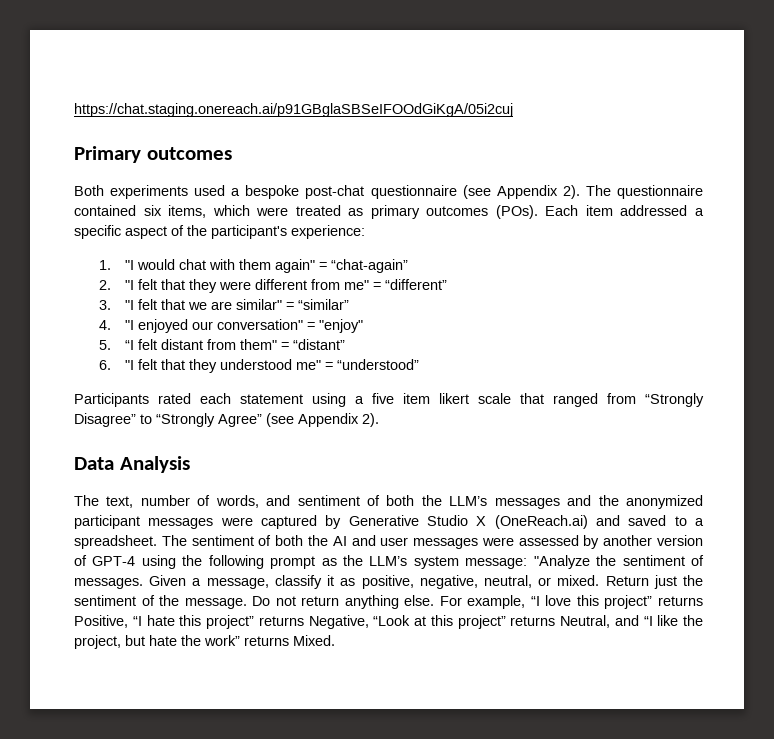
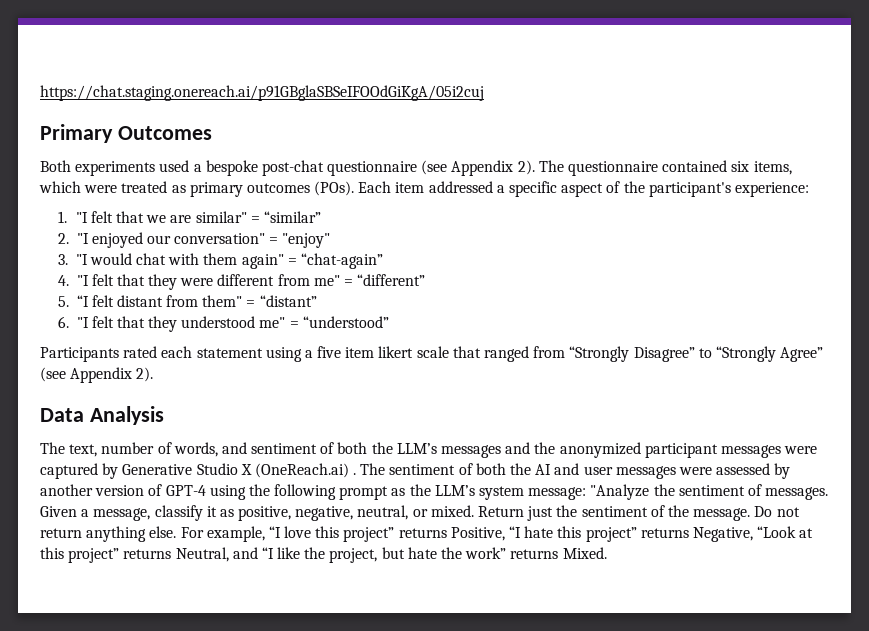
- Primary outcomes
+ Primary Outcomes
- 1. "I would chat with them again" = “chat-again”
+ 1. "I felt that we are similar" = “similar”
+ 2. "I enjoyed our conversation" = "enjoy"
+ 3. "I would chat with them again" = “chat-again”
- 2. "I felt that they were different from me" = “different”
+ 4. "I felt that they were different from me" = “different”
- 3. "I felt that we are similar" = “similar”
- 4. "I enjoyed our conversation" = "enjoy"
- The text, number of words, and sentiment of both the LLM’s messages and the anonymized participant messages were captured by Generative Studio X (OneReach.ai) and saved to a spreadsheet.
+ The text, number of words, and sentiment of both the LLM’s messages and the anonymized participant messages were captured by Generative Studio X (OneReach.ai) .

